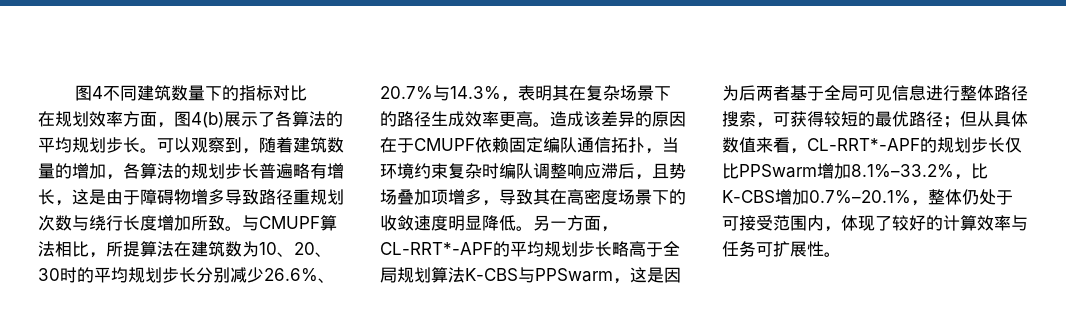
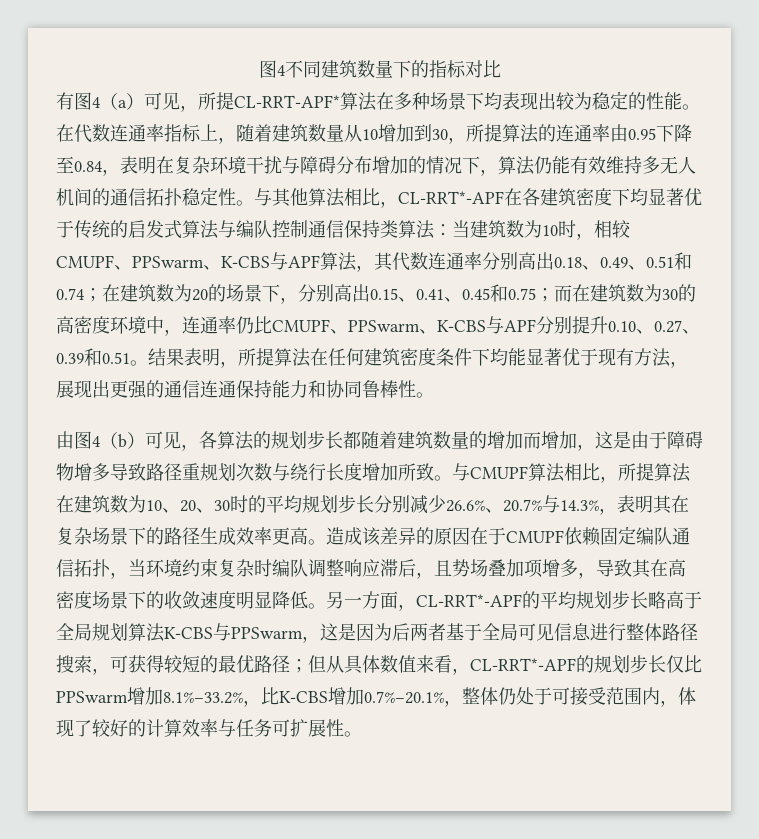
- 在规划效率方面，图4(b)展示了各算法的平均规划步长。可以观察到，随着建筑数量的增加，各算法的规划步长普遍略有增长，这是由于障碍物增多导致路径重规划次数与绕行长度增加所致。
+ 有图4（a）可见，所提CL-RRT-APF*算法在多种场景下均表现出较为稳定的性能。在代数连通率指标上，随着建筑数量从10增加到30，所提算法的连通率由0.95下降至0.84，表明在复杂环境干扰与障碍分布增加的情况下，算法仍能有效维持多无人机间的通信拓扑稳定性。与其他算法相比，CL-RRT*-APF在各建筑密度下均显著优于传统的启发式算法与编队控制通信保持类算法：当建筑数为10时，相较CMUPF、PPSwarm、K-CBS与APF算法，其代数连通率分别高出0.18、0.49、0.51和0.74；在建筑数为20的场景下，分别高出0.15、0.41、0.45和0.75；而在建筑数为30的高密度环境中，连通率仍比CMUPF、PPSwarm、K-CBS与APF分别提升0.10、0.27、0.39和0.51。结果表明，所提算法在任何建筑密度条件下均能显著优于现有方法，展现出更强的通信连通保持能力和协同鲁棒性。
+ 由图4（b）可见，各算法的规划步长都随着建筑数量的增加而增加，这是由于障碍物增多导致路径重规划次数与绕行长度增加所致。

